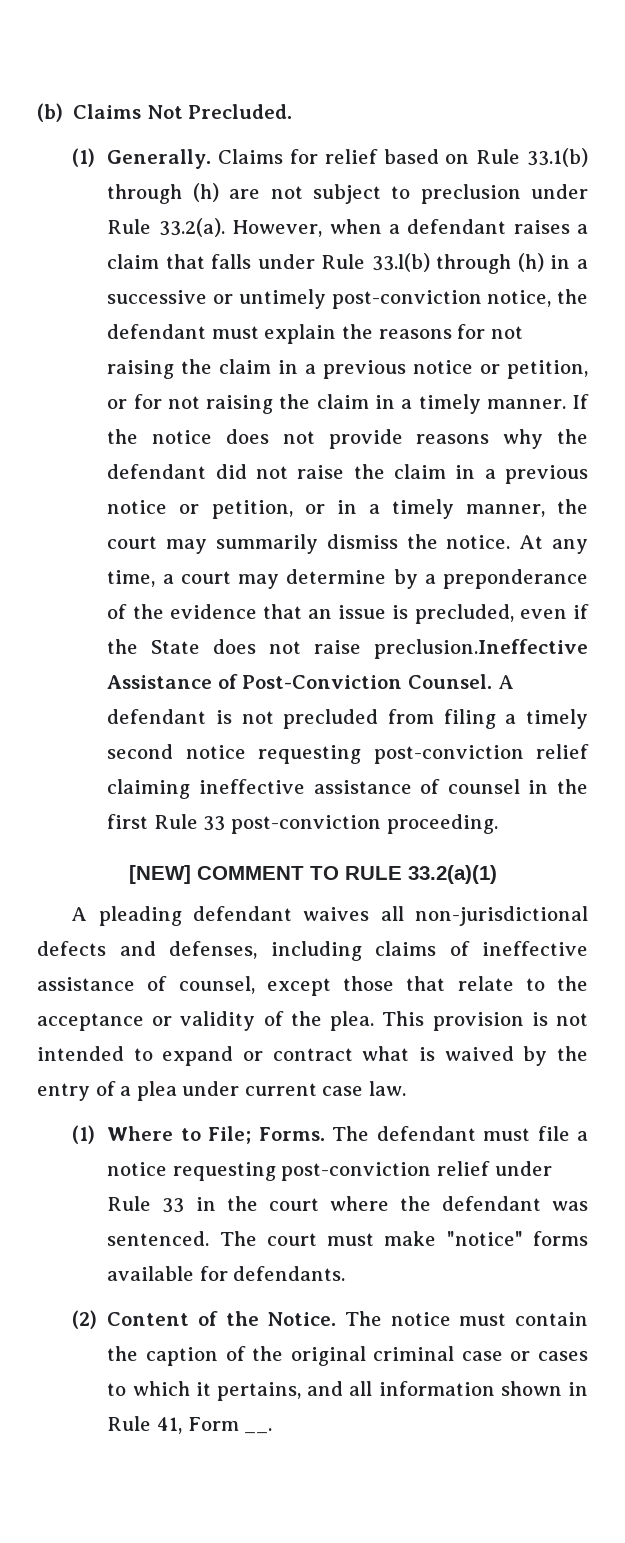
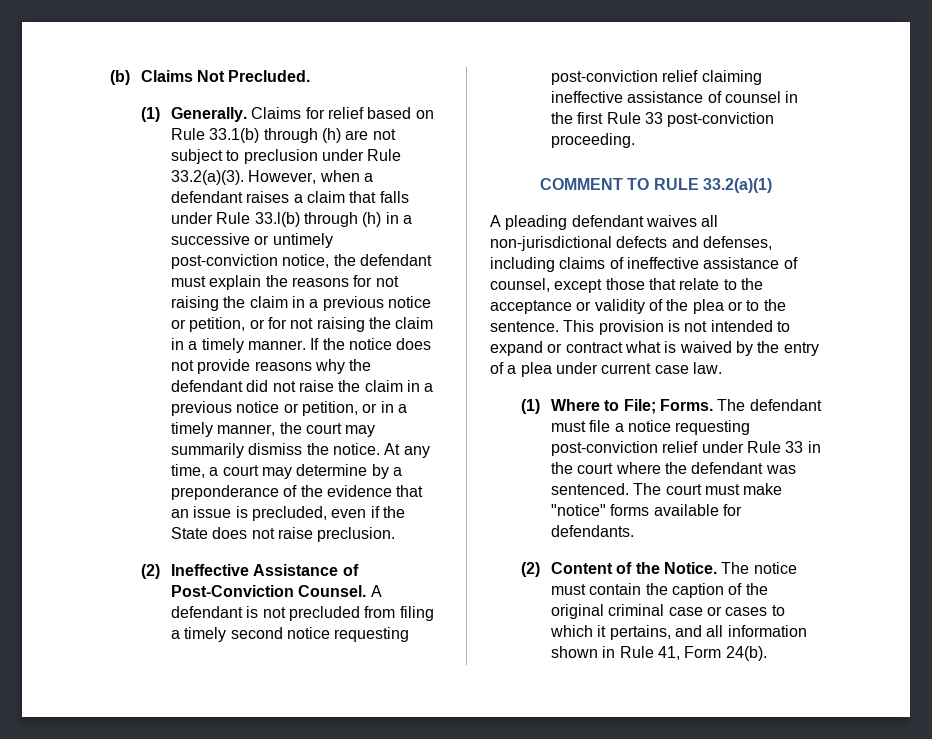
- Claims for relief based on Rule 33.1(b) through (h) are not subject to preclusion under Rule 33.2(a). However, when a defendant raises a claim that falls under Rule 33.l(b) through (h) in a successive or untimely post-conviction notice, the defendant must explain the reasons for not raising the claim in a previous notice or petition, or for not raising the claim in a timely manner.
+ Claims for relief based on Rule 33.1(b) through (h) are not subject to preclusion under Rule 33.2(a)(3). However, when a defendant raises a claim that falls under Rule 33.l(b) through (h) in a successive or untimely post-conviction notice, the defendant must explain the reasons for not raising the claim in a previous notice or petition, or for not raising the claim in a timely manner.
- At any time, a court may determine by a preponderance of the evidence that an issue is precluded, even if the State does not raise preclusion.Ineffective Assistance of Post-Conviction Counsel.
+ At any time, a court may determine by a preponderance of the evidence that an issue is precluded, even if the State does not raise preclusion.
+ (2) Ineffective Assistance of Post-Conviction Counsel.
- [NEW] COMMENT TO RULE 33.2(a)(1)
+ COMMENT TO RULE 33.2(a)(1)
- A pleading defendant waives all non-jurisdictional defects and defenses, including claims of ineffective assistance of counsel, except those that relate to the acceptance or validity of the plea.
+ A pleading defendant waives all non-jurisdictional defects and defenses, including claims of ineffective assistance of counsel, except those that relate to the acceptance or validity of the plea or to the sentence.
- The notice must contain the caption of the original criminal case or cases to which it pertains, and all information shown in Rule 41, Form __.
+ The notice must contain the caption of the original criminal case or cases to which it pertains, and all information shown in Rule 41, Form 24(b).

